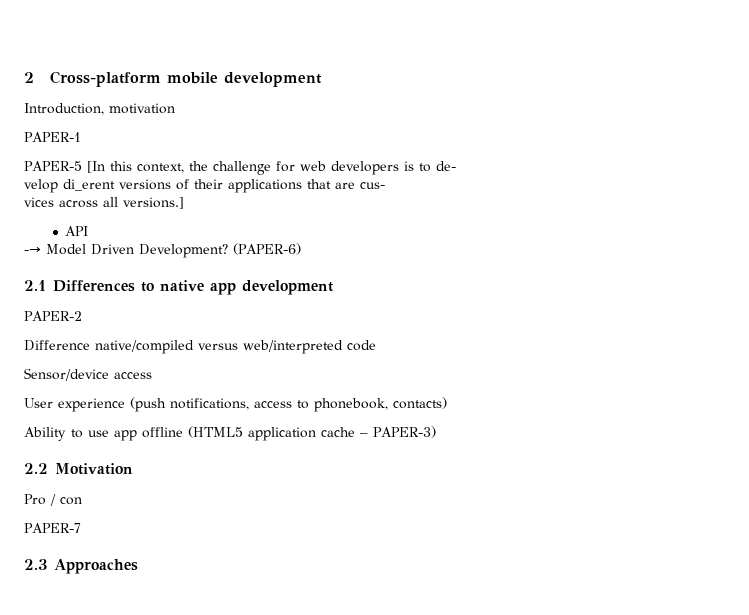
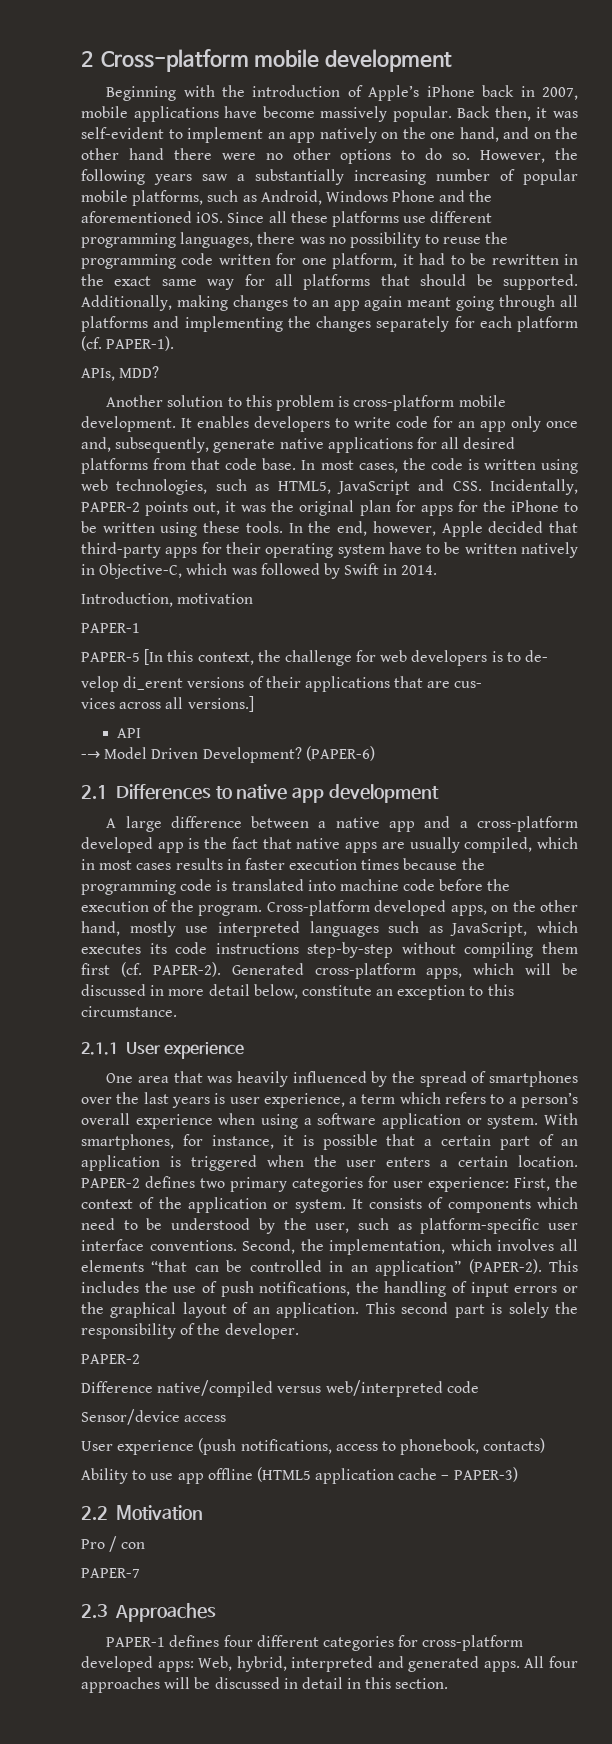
+ Beginning with the introduction of Apple’s iPhone back in 2007, mobile applications have become massively popular. Back then, it was self-evident to implement an app natively on the one hand, and on the other hand there were no other options to do so. However, the following years saw a substantially increasing number of popular mobile platforms, such as Android, Windows Phone and the aforementioned iOS. Since all these platforms use different programming languages, there was no possibility to reuse the programming code written for one platform, it had to be rewritten in the exact same way for all platforms that should be supported. Additionally, making changes to an app again meant going through all platforms and implementing the changes separately for each platform (cf. PAPER-1).
+ APIs, MDD?
+ Another solution to this problem is cross-platform mobile development. It enables developers to write code for an app only once and, subsequently, generate native applications for all desired platforms from that code base. In most cases, the code is written using web technologies, such as HTML5, JavaScript and CSS. Incidentally, PAPER-2 points out, it was the original plan for apps for the iPhone to be written using these tools. In the end, however, Apple decided that third-party apps for their operating system have to be written natively in Objective-C, which was followed by Swift in 2014.
+ A large difference between a native app and a cross-platform developed app is the fact that native apps are usually compiled, which in most cases results in faster execution times because the programming code is translated into machine code before the execution of the program. Cross-platform developed apps, on the other hand, mostly use interpreted languages such as JavaScript, which executes its code instructions step-by-step without compiling them first (cf. PAPER-2). Generated cross-platform apps, which will be discussed in more detail below, constitute an exception to this circumstance.
+ 2.1.1 User experience
+ One area that was heavily influenced by the spread of smartphones over the last years is user experience, a term which refers to a person’s overall experience when using a software application or system. With smartphones, for instance, it is possible that a certain part of an application is triggered when the user enters a certain location. PAPER-2 defines two primary categories for user experience: First, the context of the application or system. It consists of components which need to be understood by the user, such as platform-specific user interface conventions. Second, the implementation, which involves all elements “that can be controlled in an application” (PAPER-2). This includes the use of push notifications, the handling of input errors or the graphical layout of an application. This second part is solely the responsibility of the developer.
+ PAPER-1 defines four different categories for cross-platform developed apps: Web, hybrid, interpreted and generated apps. All four approaches will be discussed in detail in this section.

